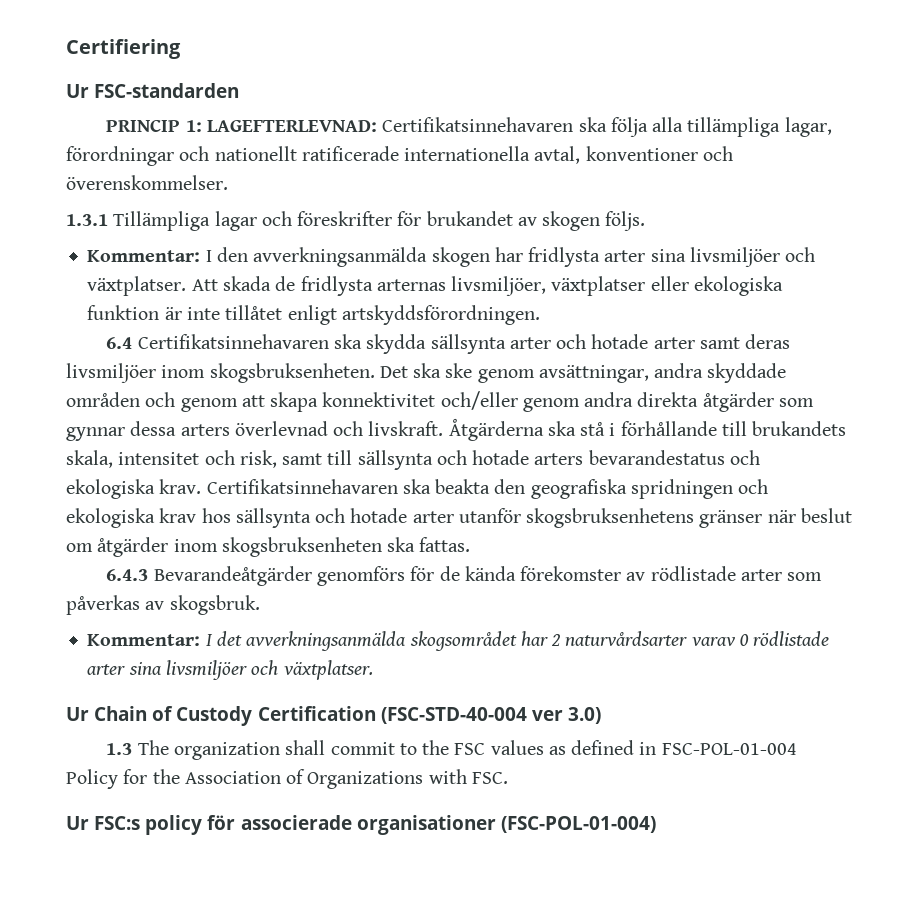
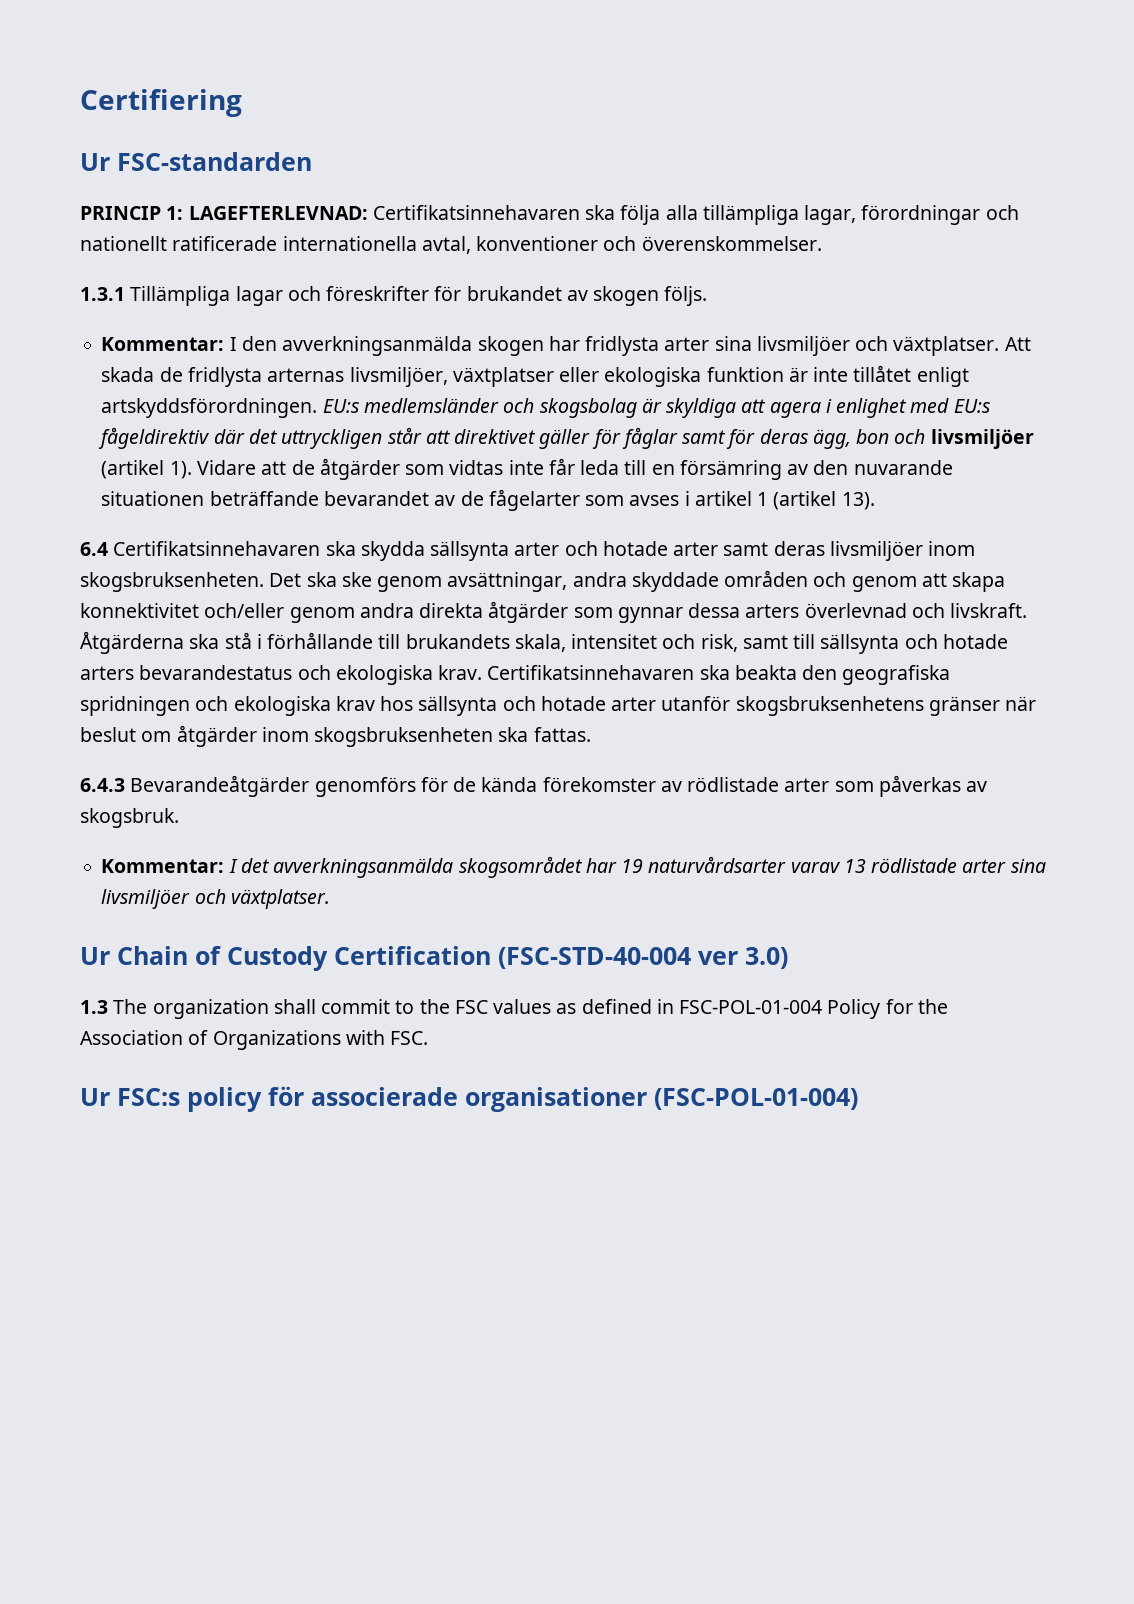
+ EU:s medlemsländer och skogsbolag är skyldiga att agera i enlighet med EU:s fågeldirektiv där det uttryckligen står att direktivet gäller för fåglar samt för deras ägg, bon och livsmiljöer (artikel 1). Vidare att de åtgärder som vidtas inte får leda till en försämring av den nuvarande situationen beträffande bevarandet av de fågelarter som avses i artikel 1 (artikel 13).
- Kommentar: I det avverkningsanmälda skogsområdet har 2 naturvårdsarter varav 0 rödlistade arter sina livsmiljöer och växtplatser.
+ Kommentar: I det avverkningsanmälda skogsområdet har 19 naturvårdsarter varav 13 rödlistade arter sina livsmiljöer och växtplatser.

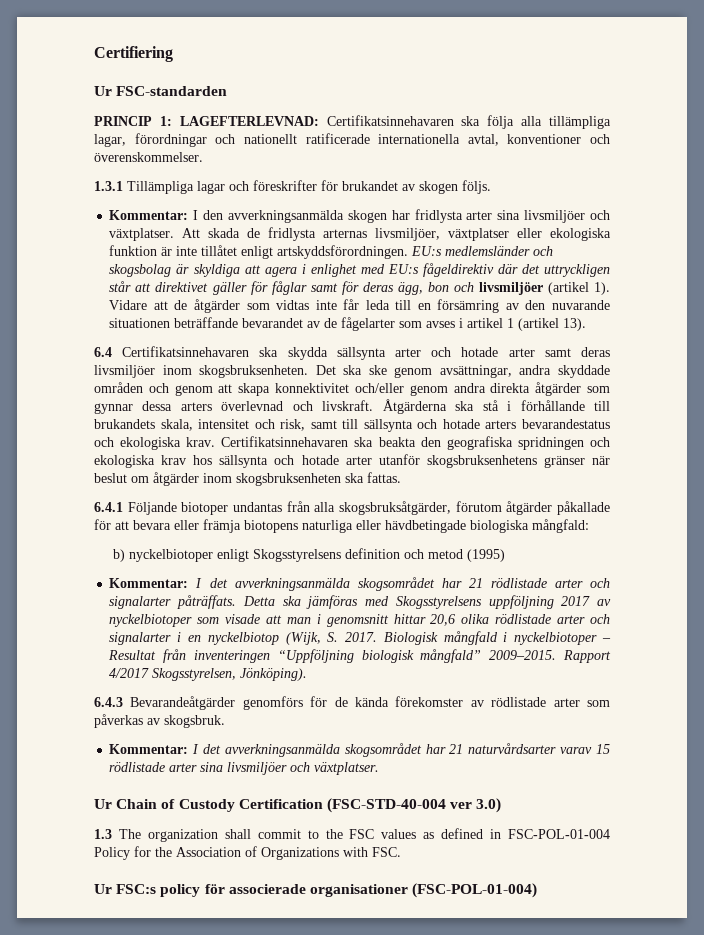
+ 6.4.1 Följande biotoper undantas från alla skogsbruksåtgärder, förutom åtgärder påkallade för att bevara eller främja biotopens naturliga eller hävdbetingade biologiska mångfald:
+ b) nyckelbiotoper enligt Skogsstyrelsens definition och metod (1995)
+ Kommentar: I det avverkningsanmälda skogsområdet har 21 rödlistade arter och signalarter påträffats. Detta ska jämföras med Skogsstyrelsens uppföljning 2017 av nyckelbiotoper som visade att man i genomsnitt hittar 20,6 olika rödlistade arter och signalarter i en nyckelbiotop (Wijk, S. 2017. Biologisk mångfald i nyckelbiotoper – Resultat från inventeringen “Uppföljning biologisk mångfald” 2009–2015. Rapport 4/2017 Skogsstyrelsen, Jönköping).
- Kommentar: I det avverkningsanmälda skogsområdet har 19 naturvårdsarter varav 13 rödlistade arter sina livsmiljöer och växtplatser.
+ Kommentar: I det avverkningsanmälda skogsområdet har 21 naturvårdsarter varav 15 rödlistade arter sina livsmiljöer och växtplatser.

